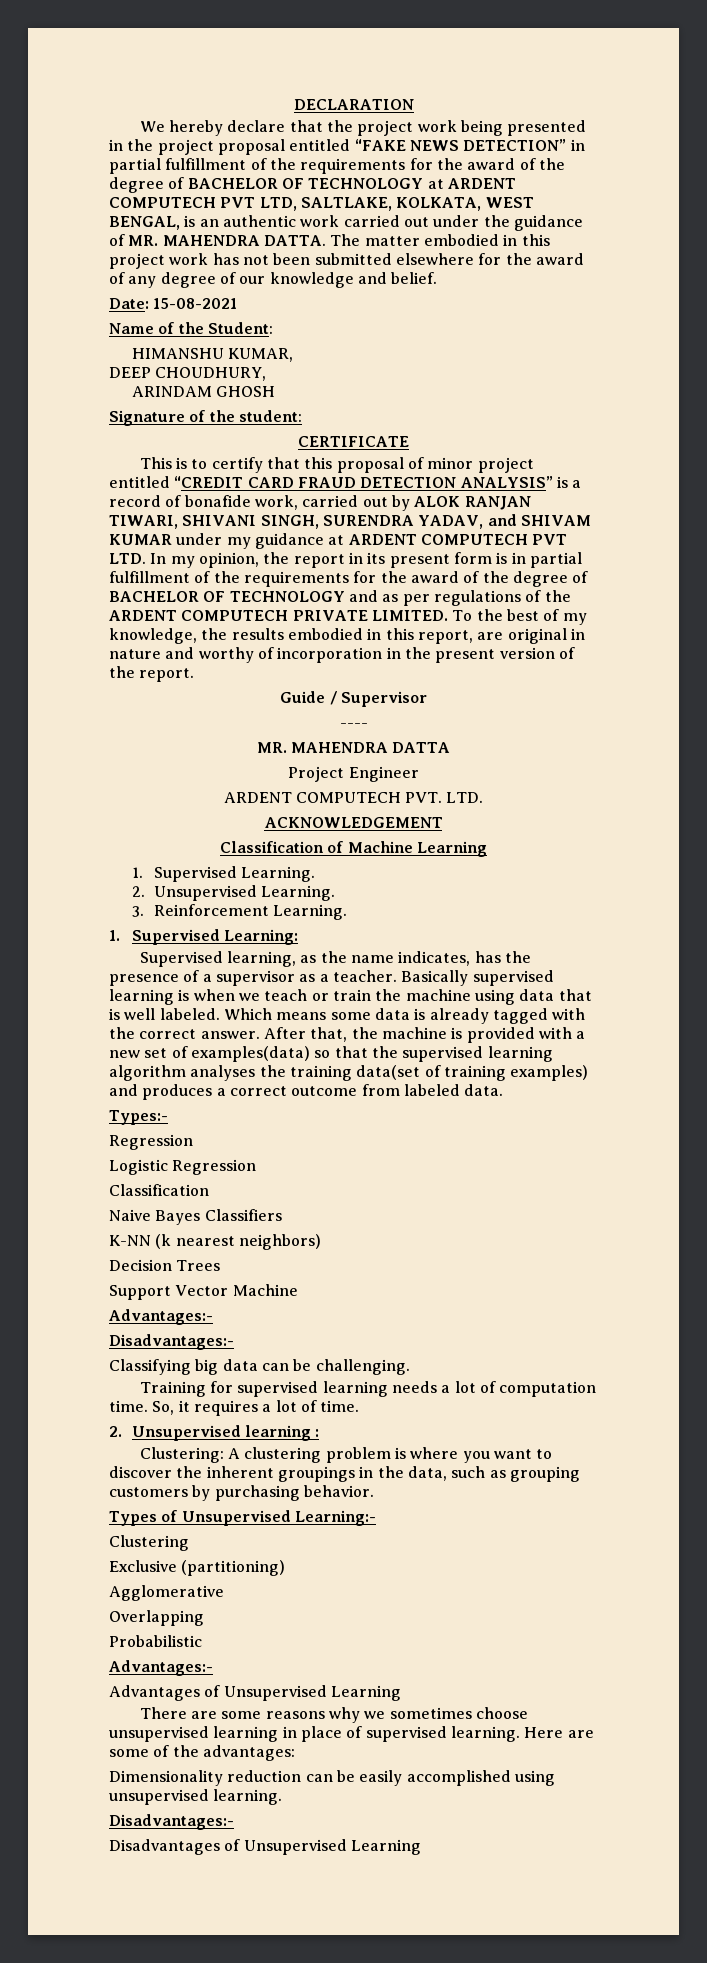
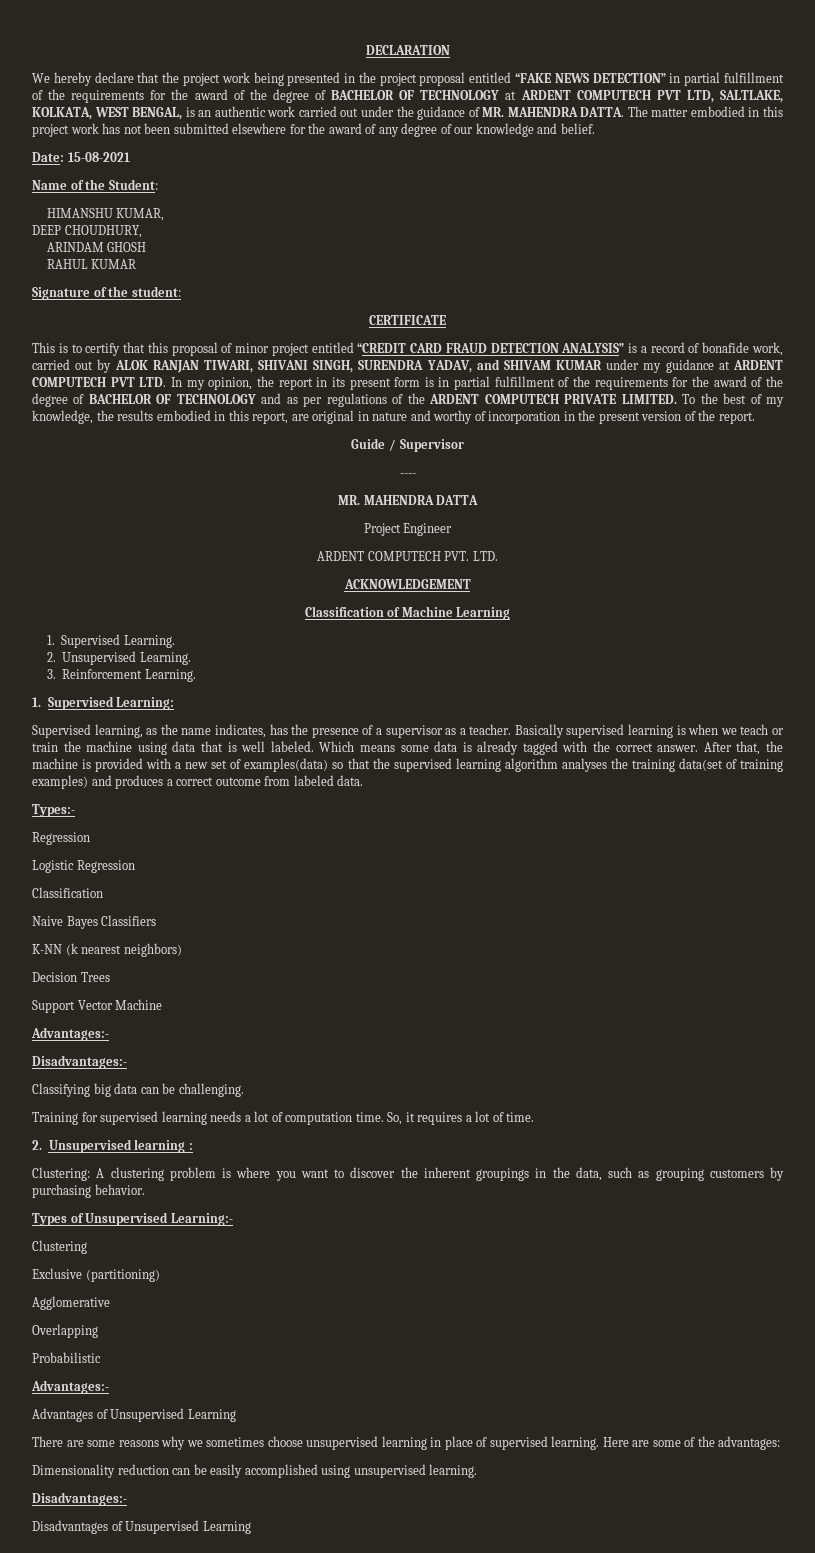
+ RAHUL KUMAR

